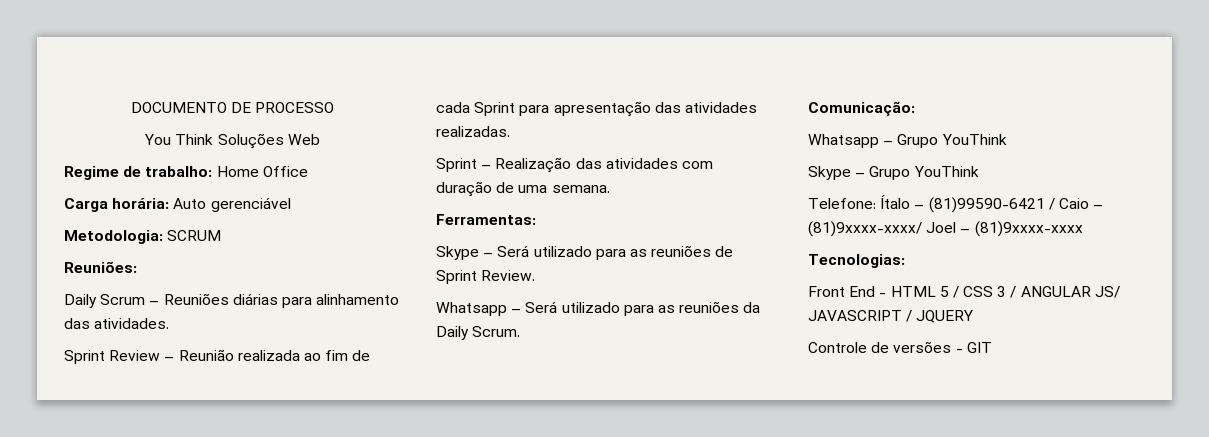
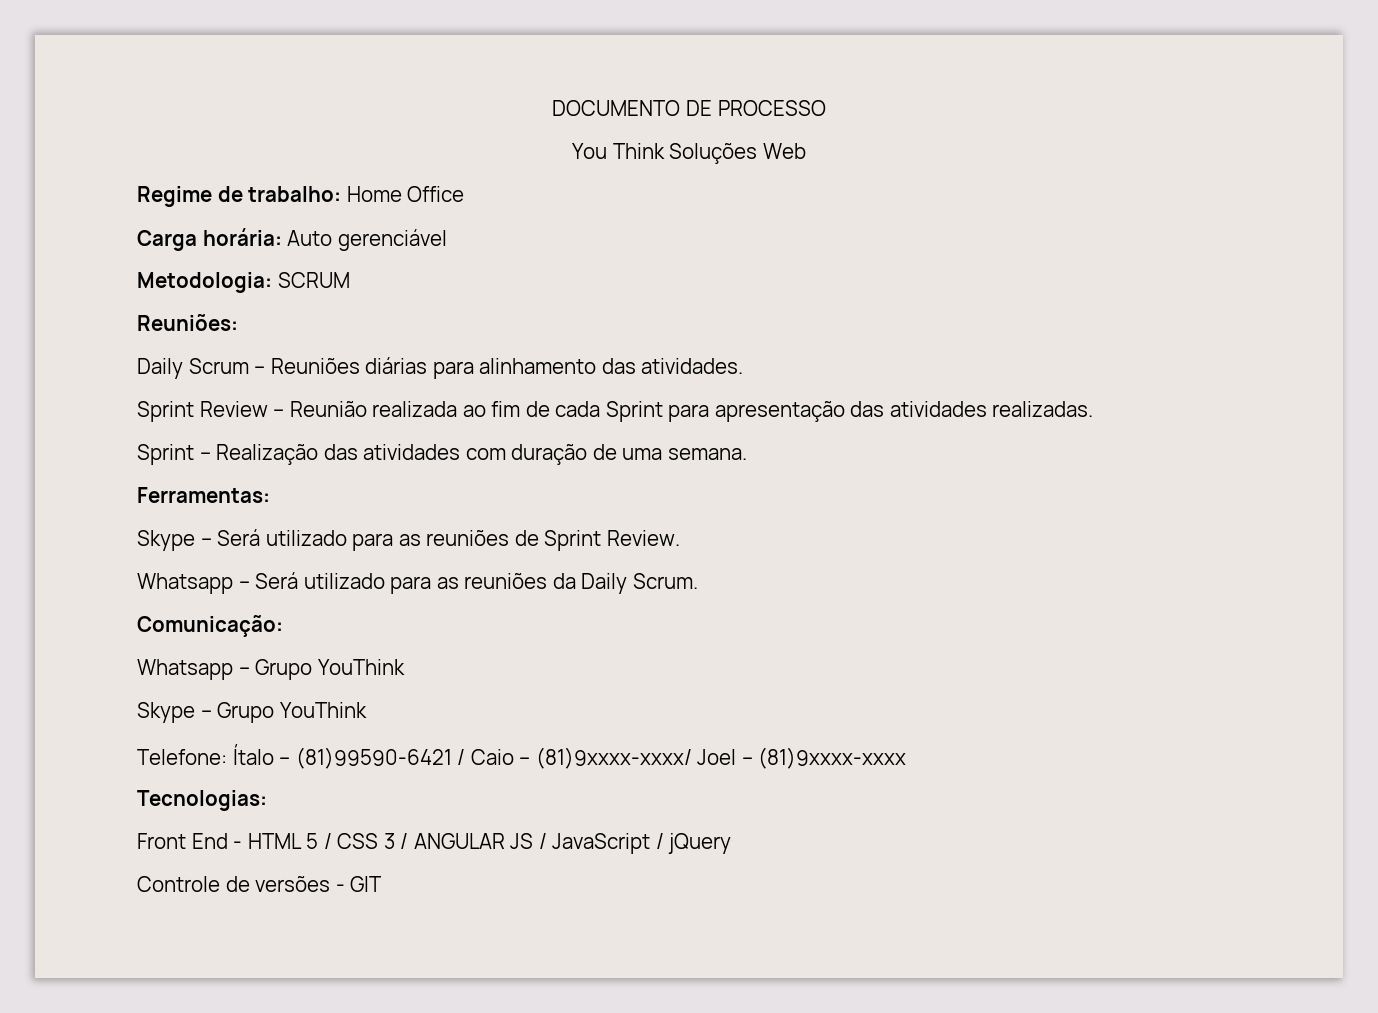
- Front End - HTML 5 / CSS 3 / ANGULAR JS/ JAVASCRIPT / JQUERY
+ Front End - HTML 5 / CSS 3 / ANGULAR JS / JavaScript / jQuery

